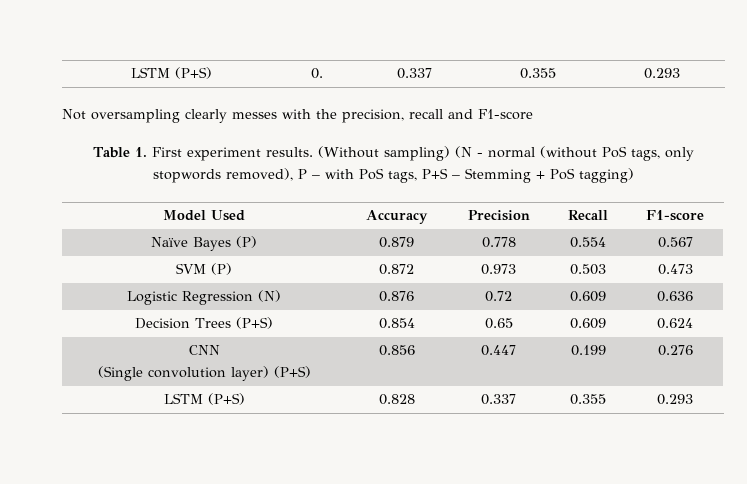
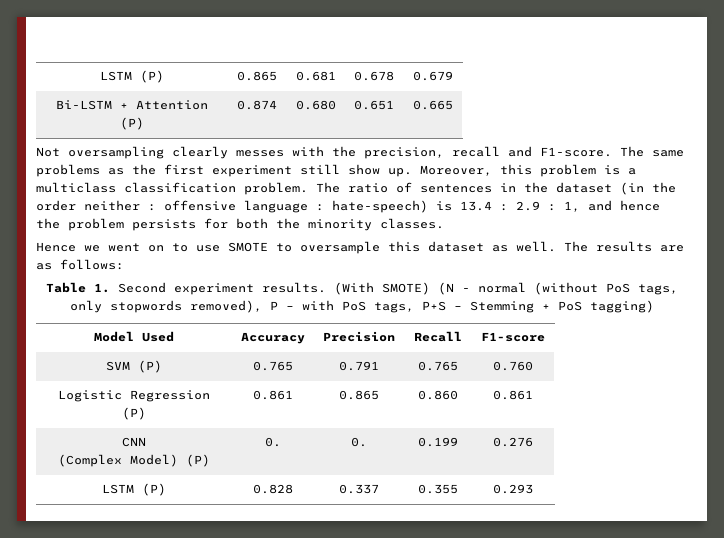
- LSTM (P+S) | 0. | 0.337 | 0.355 | 0.293
+ LSTM (P) | 0.865 | 0.681 | 0.678 | 0.679
+ Bi-LSTM + Attention (P) | 0.874 | 0.680 | 0.651 | 0.665
- Not oversampling clearly messes with the precision, recall and F1-score
+ Not oversampling clearly messes with the precision, recall and F1-score. The same problems as the first experiment still show up. Moreover, this problem is a multiclass classification problem. The ratio of sentences in the dataset (in the order neither : offensive language : hate-speech) is 13.4 : 2.9 : 1, and hence the problem persists for both the minority classes.
+ Hence we went on to use SMOTE to oversample this dataset as well. The results are as follows:
- Table 1. First experiment results.
+ Table 1. Second experiment results.
- (Without sampling) (N - normal (without PoS tags, only stopwords removed), P – with PoS tags, P+S – Stemming + PoS tagging)
+ (With SMOTE) (N - normal (without PoS tags, only stopwords removed), P – with PoS tags, P+S – Stemming + PoS tagging)
- Naïve Bayes (P) | 0.879 | 0.778 | 0.554 | 0.567
- SVM (P) | 0.872 | 0.973 | 0.503 | 0.473
- Logistic Regression (N) | 0.876 | 0.72 | 0.609 | 0.636
- Decision Trees (P+S) | 0.854 | 0.65 | 0.609 | 0.624
+ SVM (P) | 0.765 | 0.791 | 0.765 | 0.760
+ Logistic Regression (P) | 0.861 | 0.865 | 0.860 | 0.861
  CNN
- (Single convolution layer) (P+S) | 0.856 | 0.447 | 0.199 | 0.276
+ (Complex Model) (P) | 0. | 0. | 0.199 | 0.276
- LSTM (P+S) | 0.828 | 0.337 | 0.355 | 0.293
+ LSTM (P) | 0.828 | 0.337 | 0.355 | 0.293

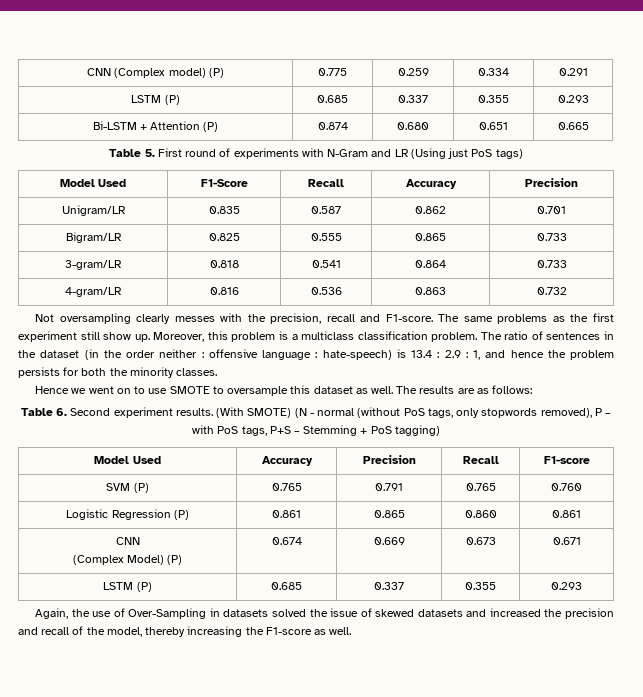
- LSTM (P) | 0.865 | 0.681 | 0.678 | 0.679
+ CNN (Complex model) (P) | 0.775 | 0.259 | 0.334 | 0.291
+ LSTM (P) | 0.685 | 0.337 | 0.355 | 0.293
+ Table 5. First round of experiments with N-Gram and LR (Using just PoS tags)
+ Model Used | F1-Score | Recall | Accuracy | Precision
+ Unigram/LR | 0.835 | 0.587 | 0.862 | 0.701
+ Bigram/LR | 0.825 | 0.555 | 0.865 | 0.733
+ 3-gram/LR | 0.818 | 0.541 | 0.864 | 0.733
+ 4-gram/LR | 0.816 | 0.536 | 0.863 | 0.732
- Table 1. Second experiment results.
+ Table 6. Second experiment results.
  Logistic Regression (P) | 0.861 | 0.865 | 0.860 | 0.861
  CNN
- (Complex Model) (P) | 0. | 0. | 0.199 | 0.276
- LSTM (P) | 0.828 | 0.337 | 0.355 | 0.293
+ (Complex Model) (P) | 0.674 | 0.669 | 0.673 | 0.671
+ LSTM (P) | 0.685 | 0.337 | 0.355 | 0.293
+ Again, the use of Over-Sampling in datasets solved the issue of skewed datasets and increased the precision and recall of the model, thereby increasing the F1-score as well.

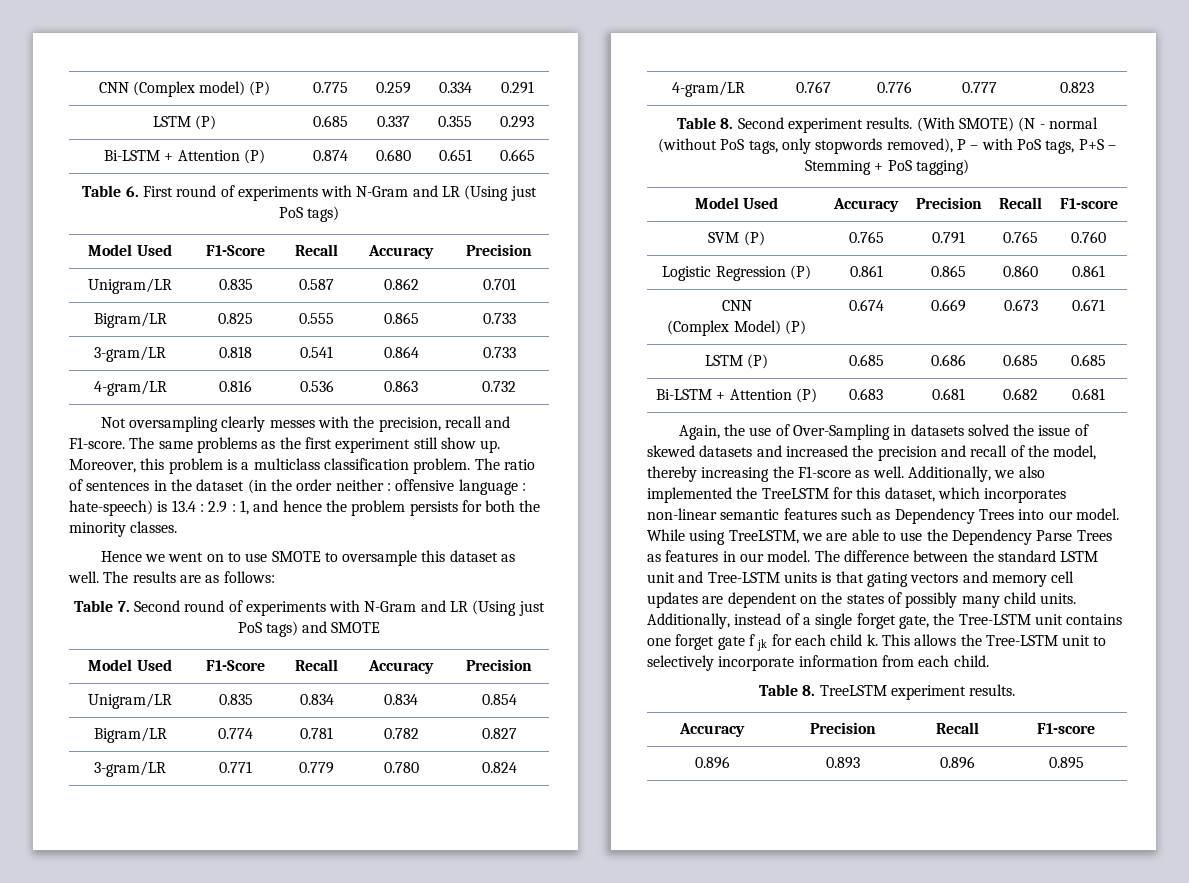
- Table 5. First round of experiments with N-Gram and LR (Using just PoS tags)
+ Table 6. First round of experiments with N-Gram and LR (Using just PoS tags)
- Table 6. Second experiment results.
+ Table 7. Second round of experiments with N-Gram and LR (Using just PoS tags) and SMOTE
+ Model Used | F1-Score | Recall | Accuracy | Precision
+ Unigram/LR | 0.835 | 0.834 | 0.834 | 0.854
+ Bigram/LR | 0.774 | 0.781 | 0.782 | 0.827
+ 3-gram/LR | 0.771 | 0.779 | 0.780 | 0.824
+ 4-gram/LR | 0.767 | 0.776 | 0.777 | 0.823
+ Table 8. Second experiment results.
  Logistic Regression (P) | 0.861 | 0.865 | 0.860 | 0.861
  CNN
  (Complex Model) (P) | 0.674 | 0.669 | 0.673 | 0.671
- LSTM (P) | 0.685 | 0.337 | 0.355 | 0.293
+ LSTM (P) | 0.685 | 0.686 | 0.685 | 0.685
+ Bi-LSTM + Attention (P) | 0.683 | 0.681 | 0.682 | 0.681
+ Additionally, we also implemented the TreeLSTM for this dataset, which incorporates non-linear semantic features such as Dependency Trees into our model. While using TreeLSTM, we are able to use the Dependency Parse Trees as features in our model. The difference between the standard LSTM unit and Tree-LSTM units is that gating vectors and memory cell updates are dependent on the states of possibly many child units. Additionally, instead of a single forget gate, the Tree-LSTM unit contains one forget gate f jk for each child k. This allows the Tree-LSTM unit to selectively incorporate information from each child.
+ Table 8. TreeLSTM experiment results.
+ Accuracy | Precision | Recall | F1-score
+ 0.896 | 0.893 | 0.896 | 0.895

